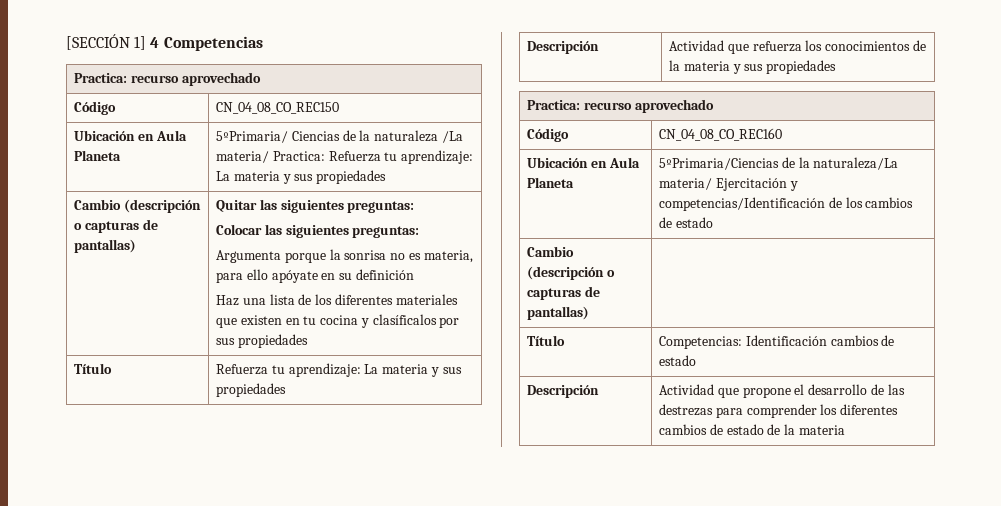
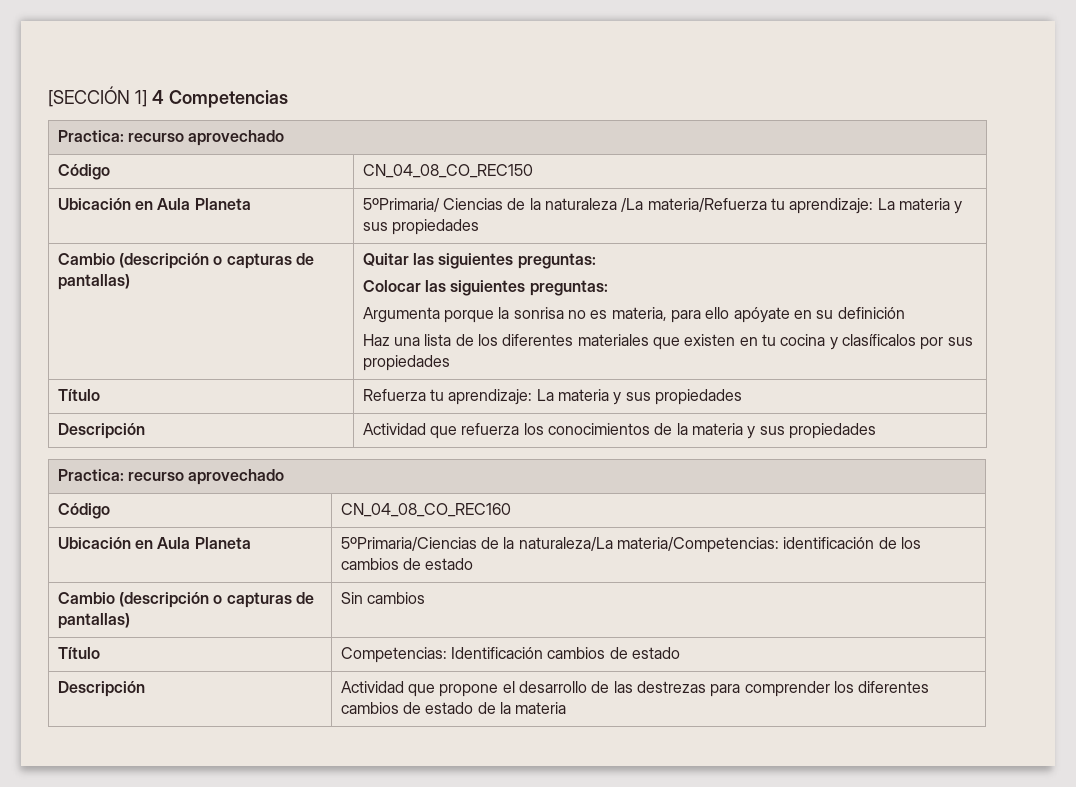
- Ubicación en Aula Planeta | 5ºPrimaria/ Ciencias de la naturaleza /La materia/ Practica: Refuerza tu aprendizaje: La materia y sus propiedades
+ Ubicación en Aula Planeta | 5ºPrimaria/ Ciencias de la naturaleza /La materia/Refuerza tu aprendizaje: La materia y sus propiedades
- Ubicación en Aula Planeta | 5ºPrimaria/Ciencias de la naturaleza/La materia/ Ejercitación y competencias/Identificación de los cambios de estado
- Cambio (descripción o capturas de pantallas) |
+ Ubicación en Aula Planeta | 5ºPrimaria/Ciencias de la naturaleza/La materia/Competencias: identificación de los cambios de estado
+ Cambio (descripción o capturas de pantallas) | Sin cambios

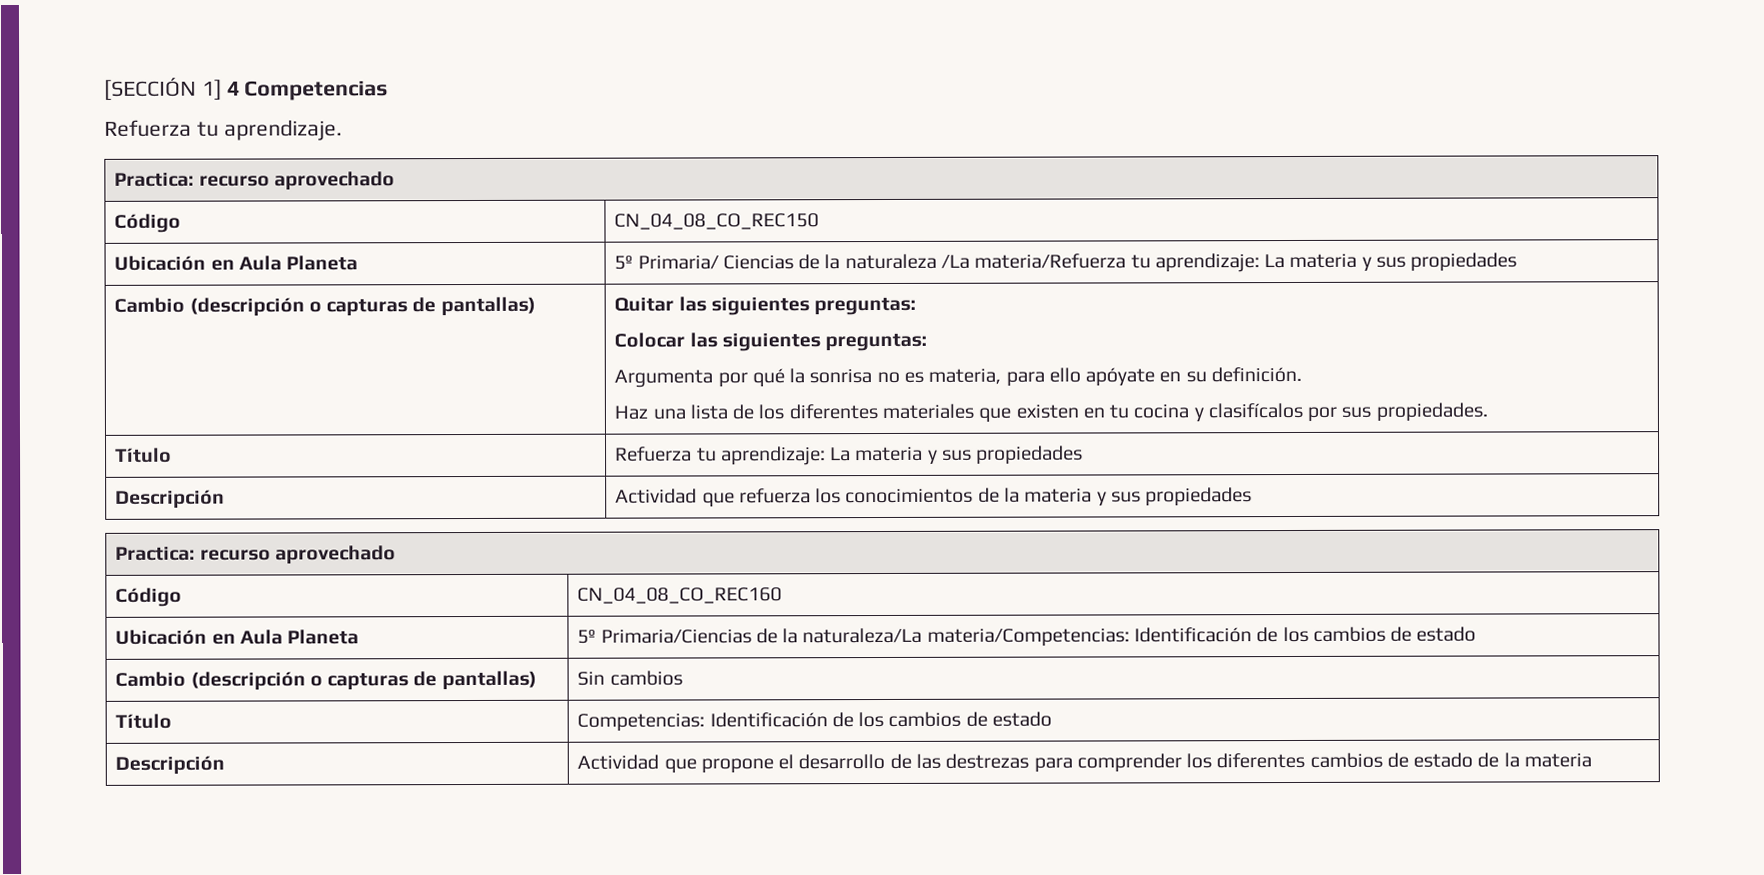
+ Refuerza tu aprendizaje.
- Ubicación en Aula Planeta | 5ºPrimaria/ Ciencias de la naturaleza /La materia/Refuerza tu aprendizaje: La materia y sus propiedades
+ Ubicación en Aula Planeta | 5º Primaria/ Ciencias de la naturaleza /La materia/Refuerza tu aprendizaje: La materia y sus propiedades
- Argumenta porque la sonrisa no es materia, para ello apóyate en su definición
+ Argumenta por qué la sonrisa no es materia, para ello apóyate en su definición.
- Haz una lista de los diferentes materiales que existen en tu cocina y clasíficalos por sus propiedades
+ Haz una lista de los diferentes materiales que existen en tu cocina y clasifícalos por sus propiedades.
- Ubicación en Aula Planeta | 5ºPrimaria/Ciencias de la naturaleza/La materia/Competencias: identificación de los cambios de estado
+ Ubicación en Aula Planeta | 5º Primaria/Ciencias de la naturaleza/La materia/Competencias: Identificación de los cambios de estado
- Título | Competencias: Identificación cambios de estado
+ Título | Competencias: Identificación de los cambios de estado

